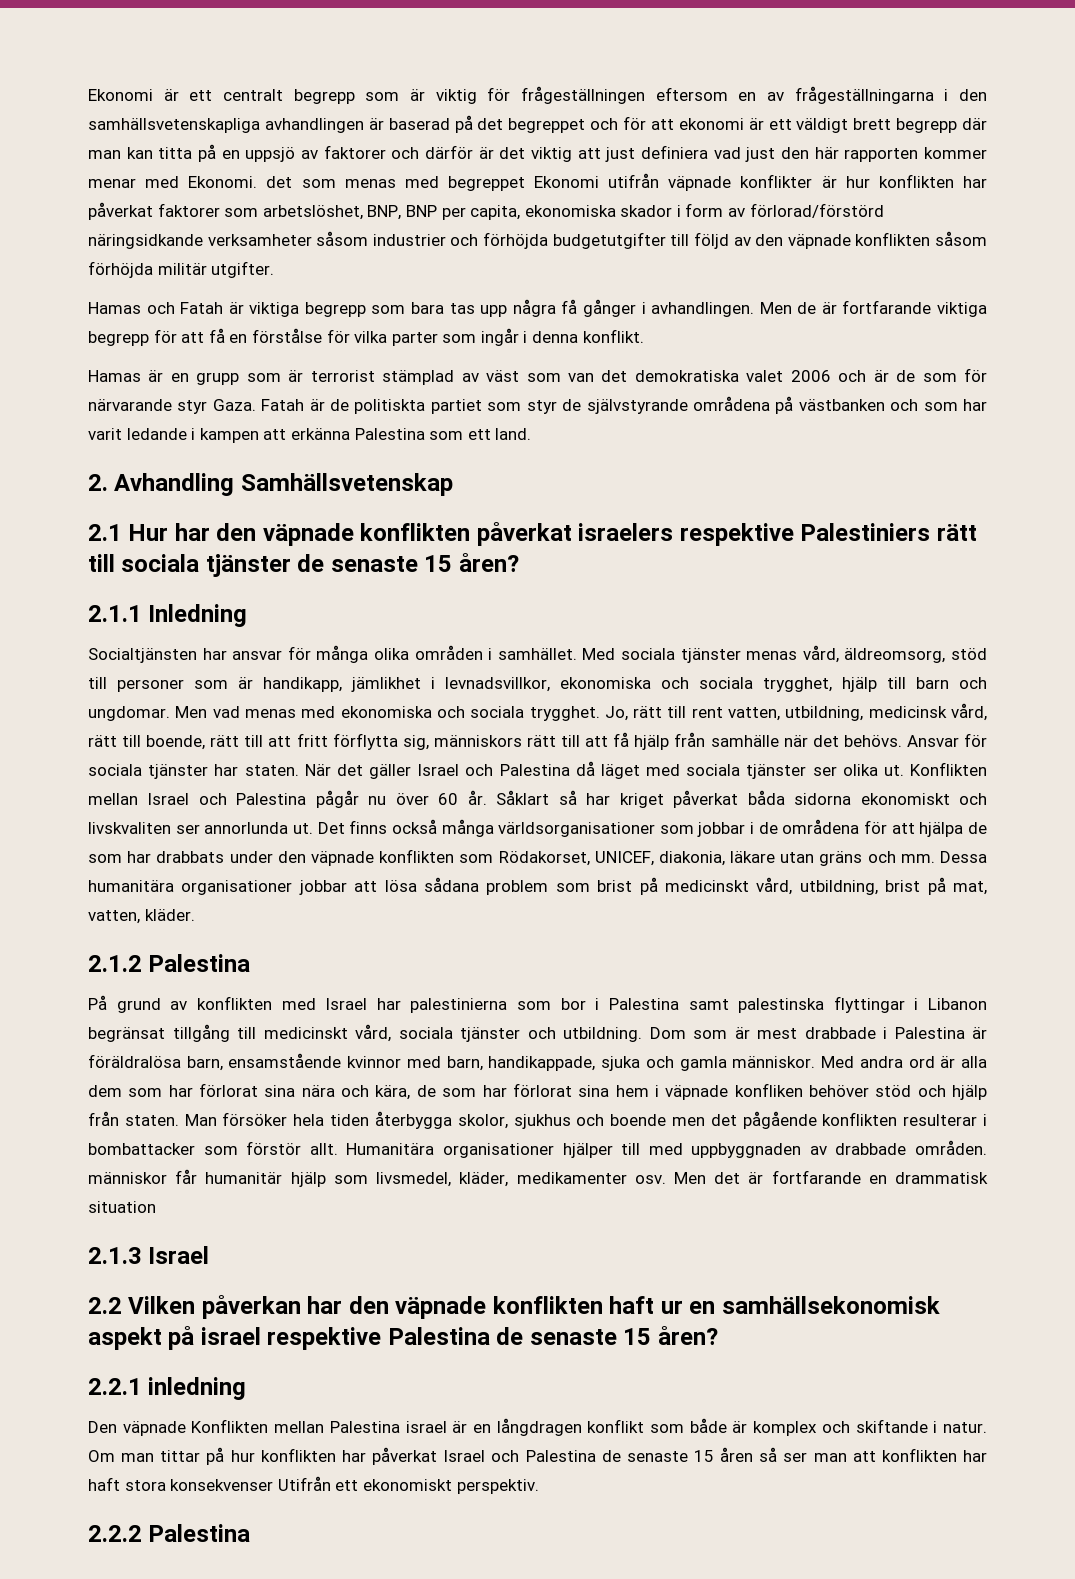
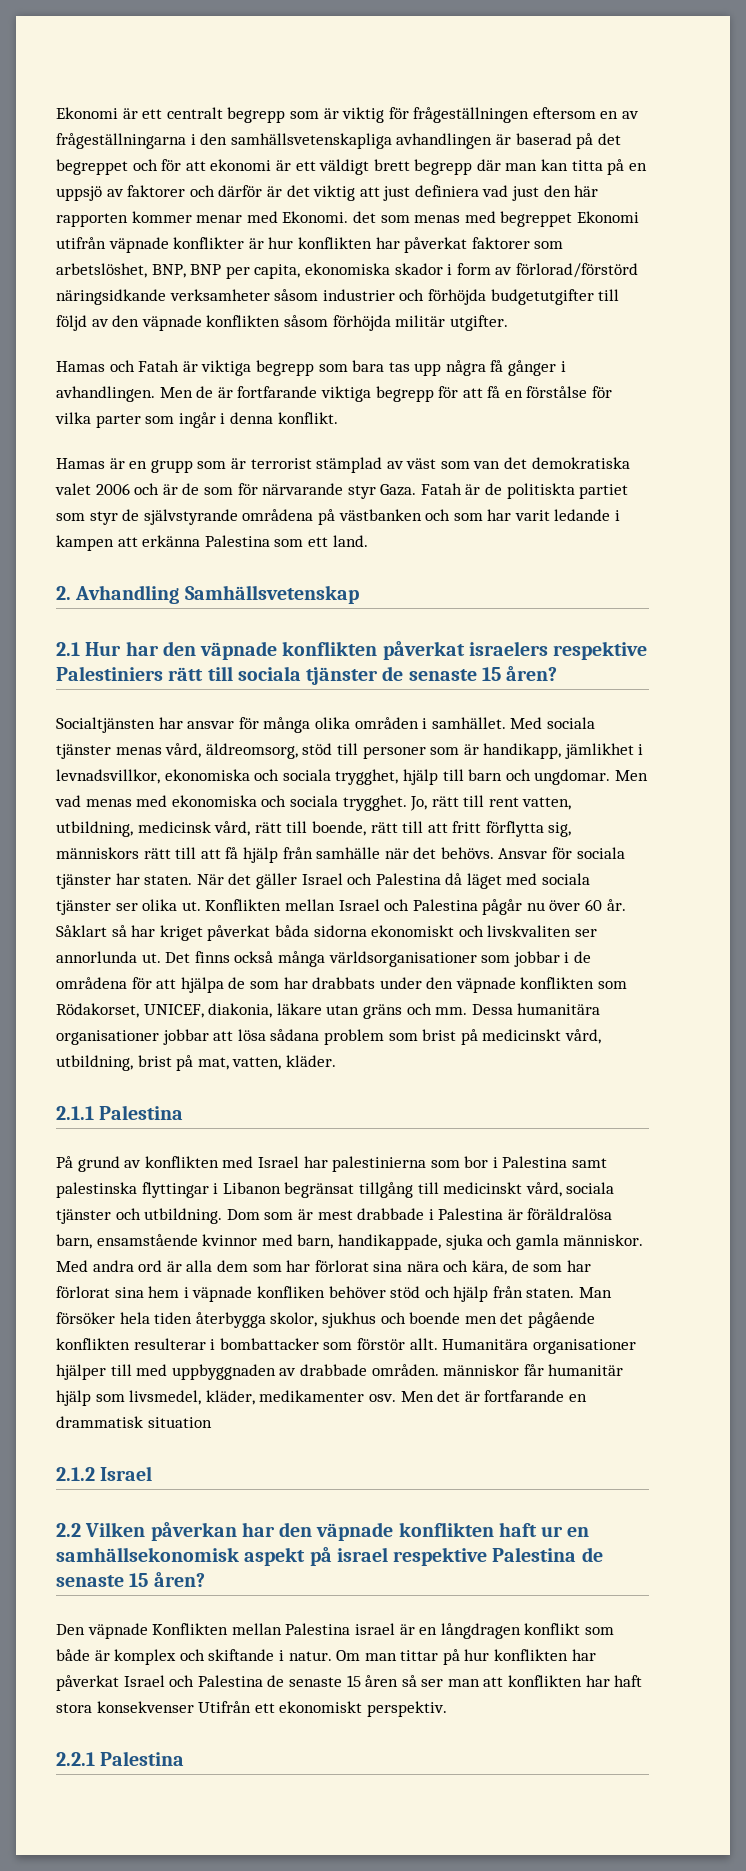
- 2.1.1 Inledning
- 2.1.2 Palestina
+ 2.1.1 Palestina
- 2.1.3 Israel
+ 2.1.2 Israel
- 2.2.1 inledning
- 2.2.2 Palestina
+ 2.2.1 Palestina

